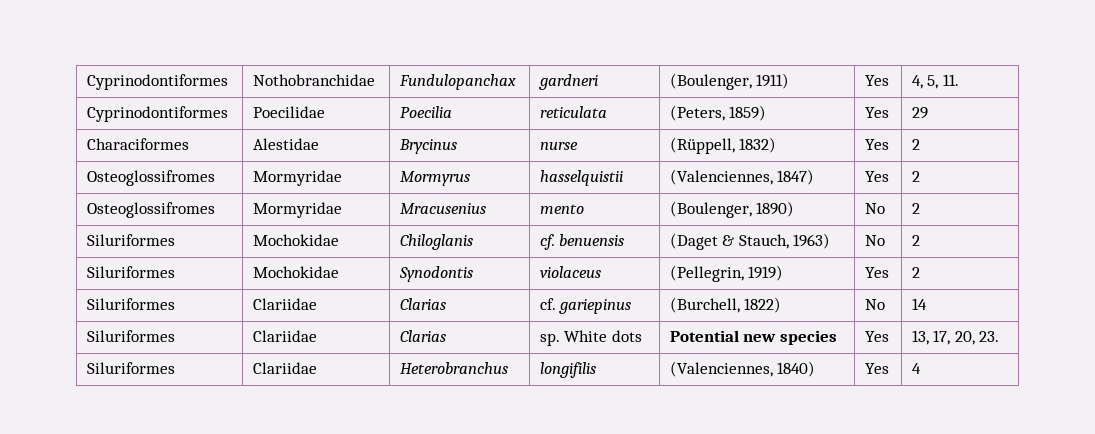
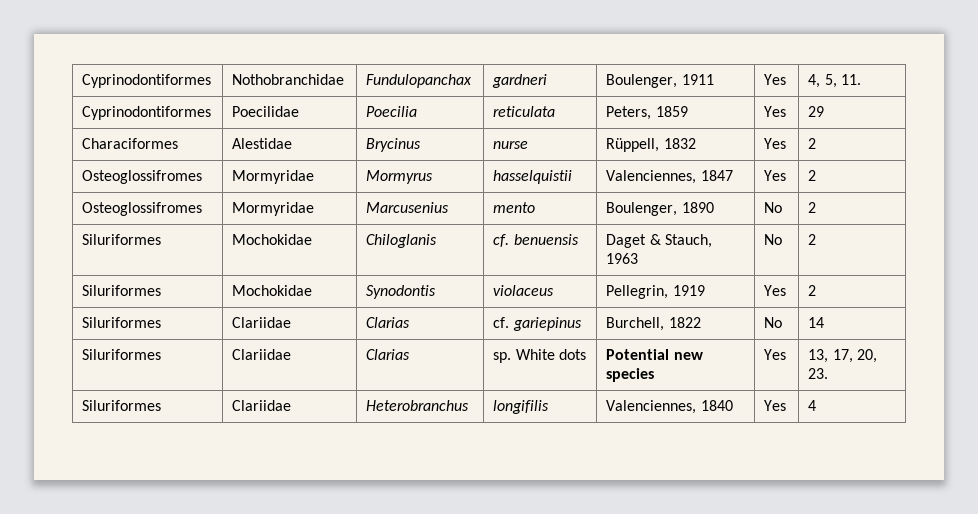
- Cyprinodontiformes | Nothobranchidae | Fundulopanchax | gardneri | (Boulenger, 1911) | Yes | 4, 5, 11.
+ Cyprinodontiformes | Nothobranchidae | Fundulopanchax | gardneri | Boulenger, 1911 | Yes | 4, 5, 11.
- Cyprinodontiformes | Poecilidae | Poecilia | reticulata | (Peters, 1859) | Yes | 29
+ Cyprinodontiformes | Poecilidae | Poecilia | reticulata | Peters, 1859 | Yes | 29
- Characiformes | Alestidae | Brycinus | nurse | (Rüppell, 1832) | Yes | 2
+ Characiformes | Alestidae | Brycinus | nurse | Rüppell, 1832 | Yes | 2
- Osteoglossifromes | Mormyridae | Mormyrus | hasselquistii | (Valenciennes, 1847) | Yes | 2
- Osteoglossifromes | Mormyridae | Mracusenius | mento | (Boulenger, 1890) | No | 2
+ Osteoglossifromes | Mormyridae | Mormyrus | hasselquistii | Valenciennes, 1847 | Yes | 2
+ Osteoglossifromes | Mormyridae | Marcusenius | mento | Boulenger, 1890 | No | 2
- Siluriformes | Mochokidae | Chiloglanis | cf. benuensis | (Daget & Stauch, 1963) | No | 2
+ Siluriformes | Mochokidae | Chiloglanis | cf. benuensis | Daget & Stauch, 1963 | No | 2
- Siluriformes | Mochokidae | Synodontis | violaceus | (Pellegrin, 1919) | Yes | 2
+ Siluriformes | Mochokidae | Synodontis | violaceus | Pellegrin, 1919 | Yes | 2
- Siluriformes | Clariidae | Clarias | cf. gariepinus | (Burchell, 1822) | No | 14
+ Siluriformes | Clariidae | Clarias | cf. gariepinus | Burchell, 1822 | No | 14
- Siluriformes | Clariidae | Heterobranchus | longifilis | (Valenciennes, 1840) | Yes | 4
+ Siluriformes | Clariidae | Heterobranchus | longifilis | Valenciennes, 1840 | Yes | 4

